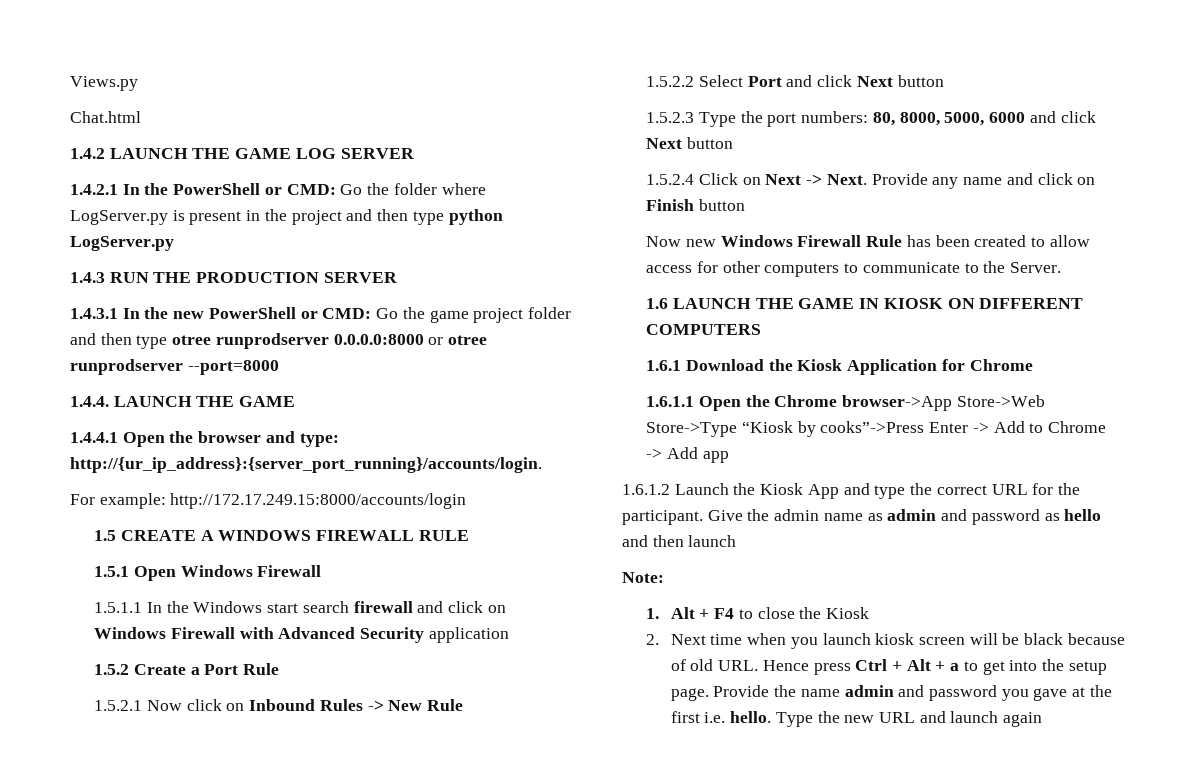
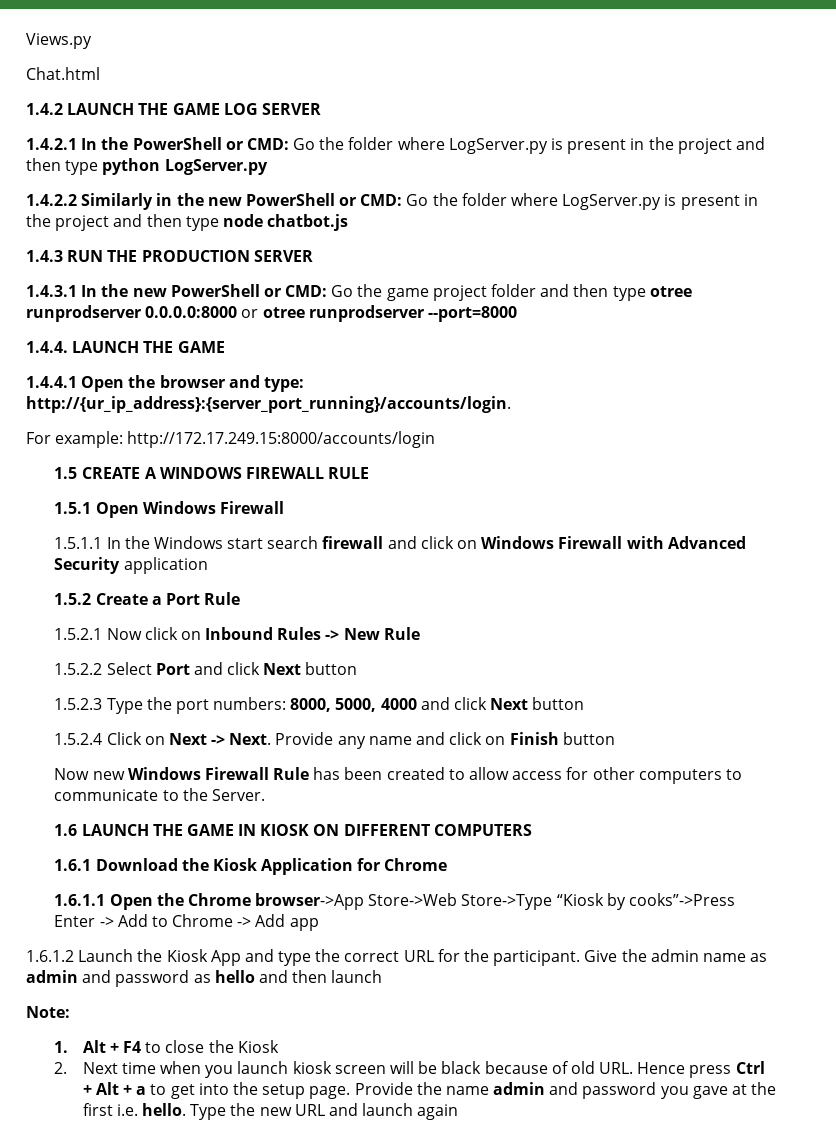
+ 1.4.2.2 Similarly in the new PowerShell or CMD: Go the folder where LogServer.py is present in the project and then type node chatbot.js
- 1.5.2.3 Type the port numbers: 80, 8000, 5000, 6000 and click Next button
+ 1.5.2.3 Type the port numbers: 8000, 5000, 4000 and click Next button

